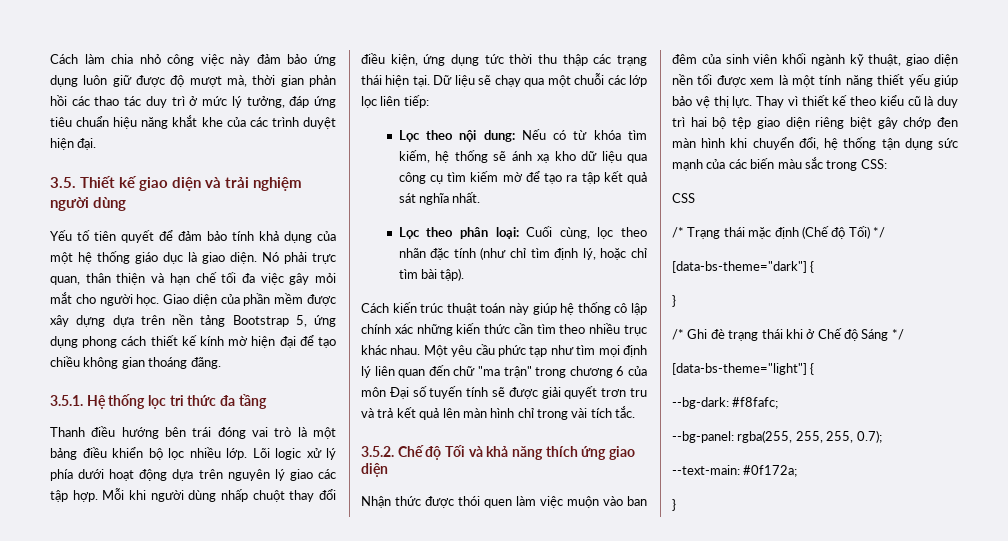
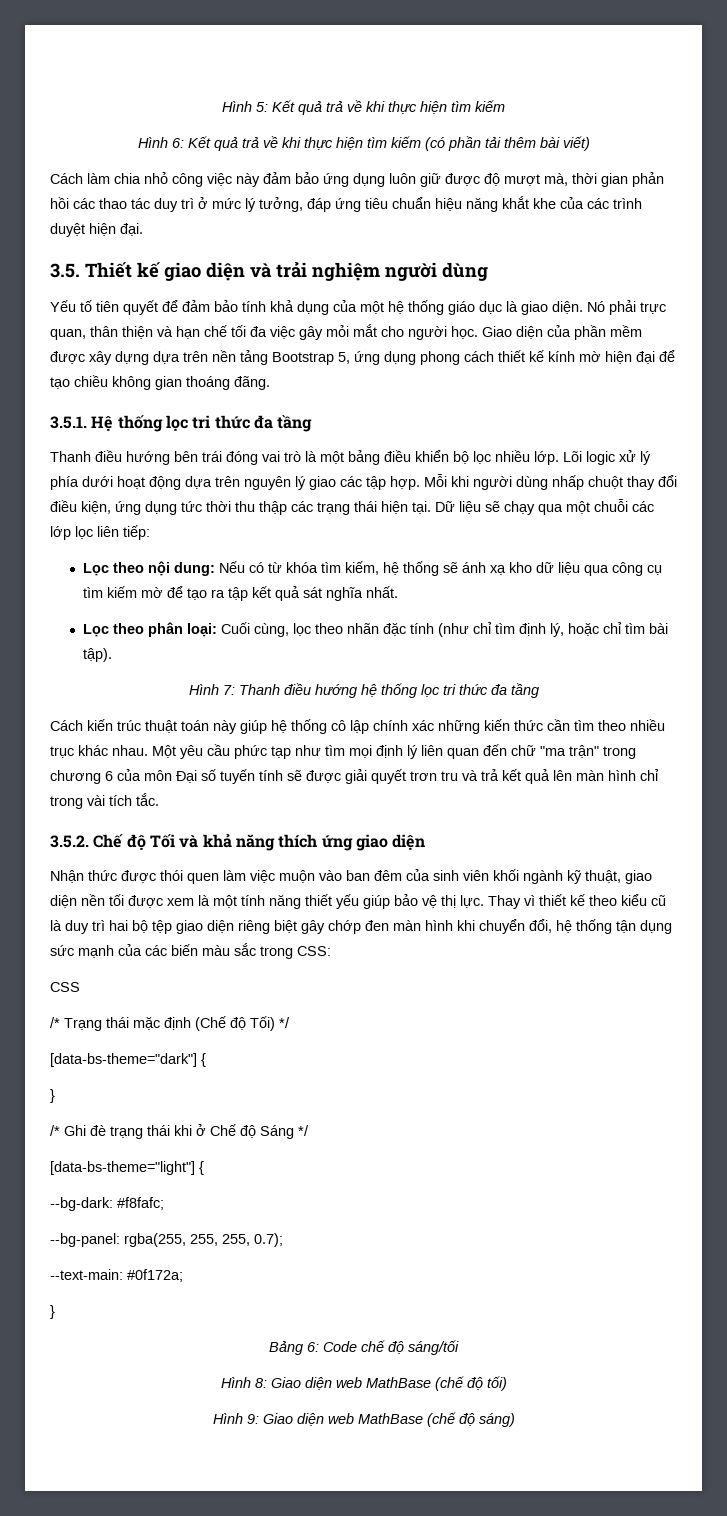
+ Hình 5: Kết quả trả về khi thực hiện tìm kiếm
+ Hình 6: Kết quả trả về khi thực hiện tìm kiếm (có phần tải thêm bài viết)
+ Hình 7: Thanh điều hướng hệ thống lọc tri thức đa tầng
+ Bảng 6: Code chế độ sáng/tối
+ Hình 8: Giao diện web MathBase (chế độ tối)
+ Hình 9: Giao diện web MathBase (chế độ sáng)

